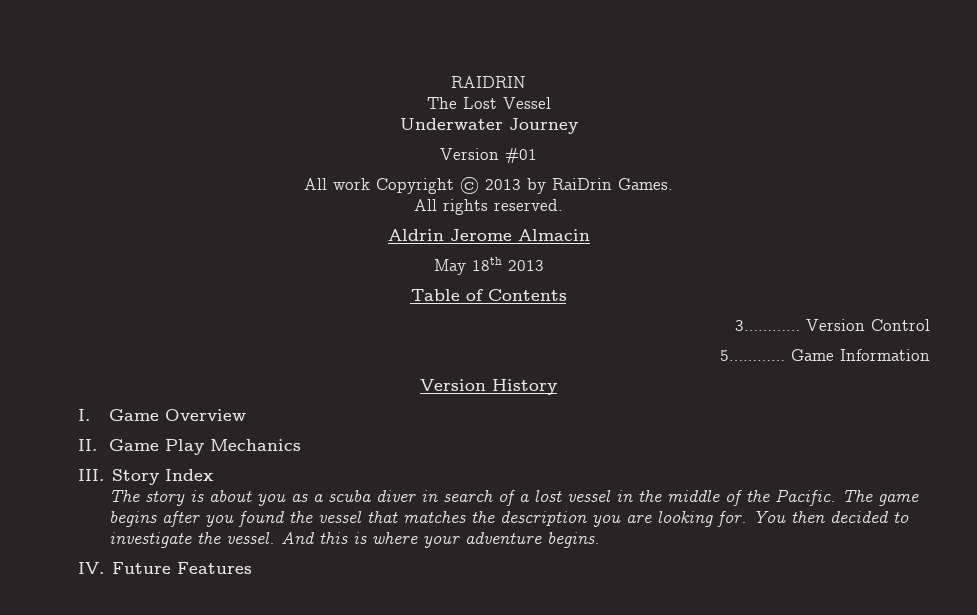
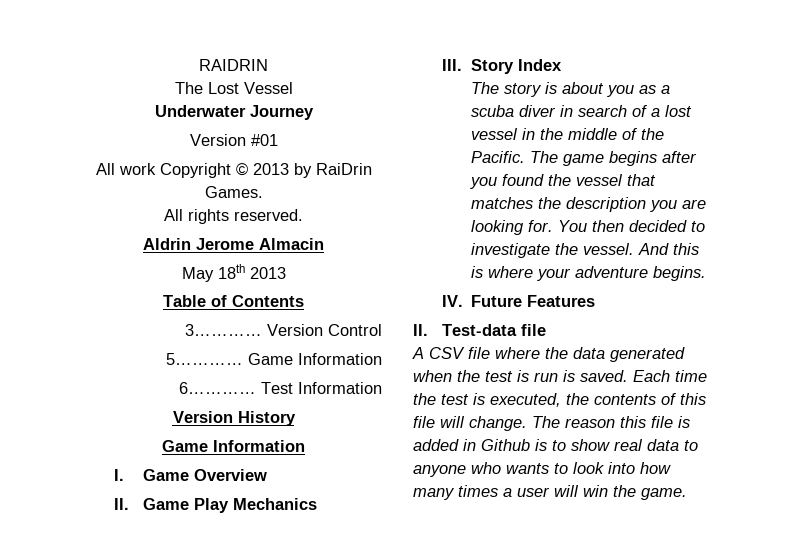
+ 6………… Test Information
  Version History
+ Game Information
+ II. Test-data file
+ A CSV file where the data generated when the test is run is saved. Each time the test is executed, the contents of this file will change. The reason this file is added in Github is to show real data to anyone who wants to look into how many times a user will win the game.

